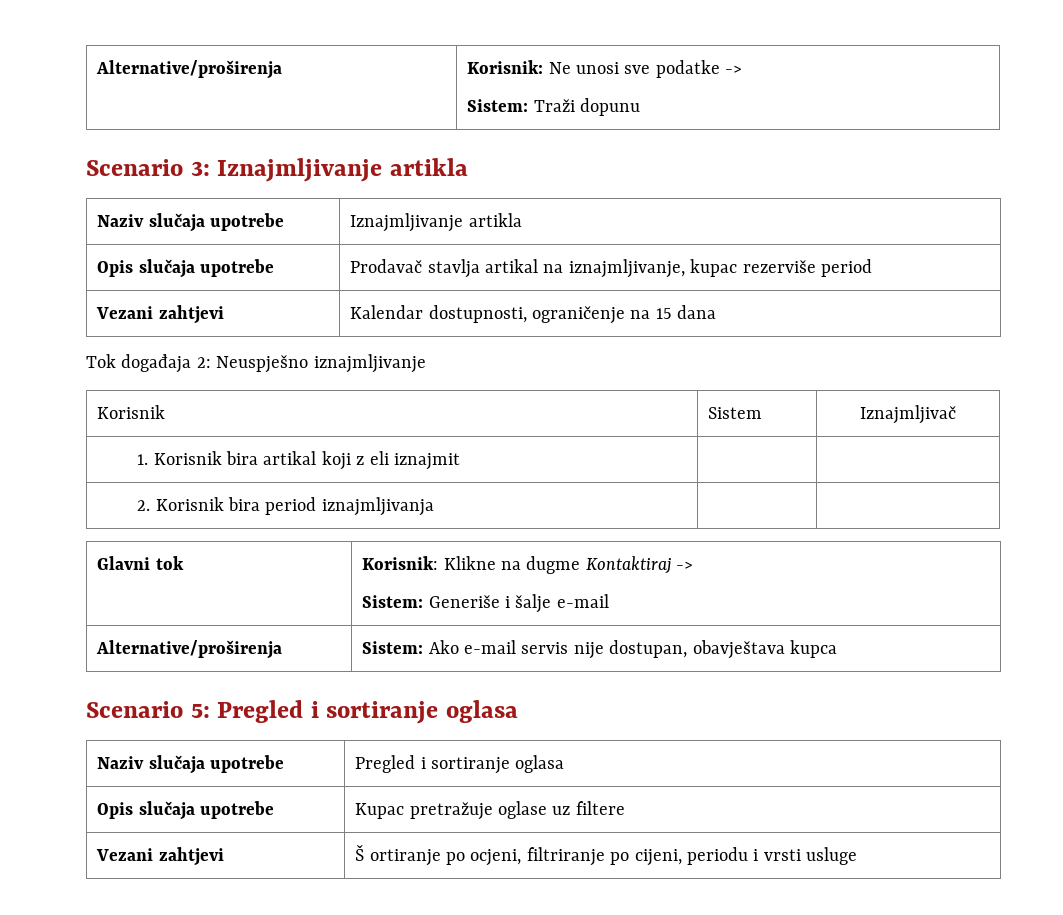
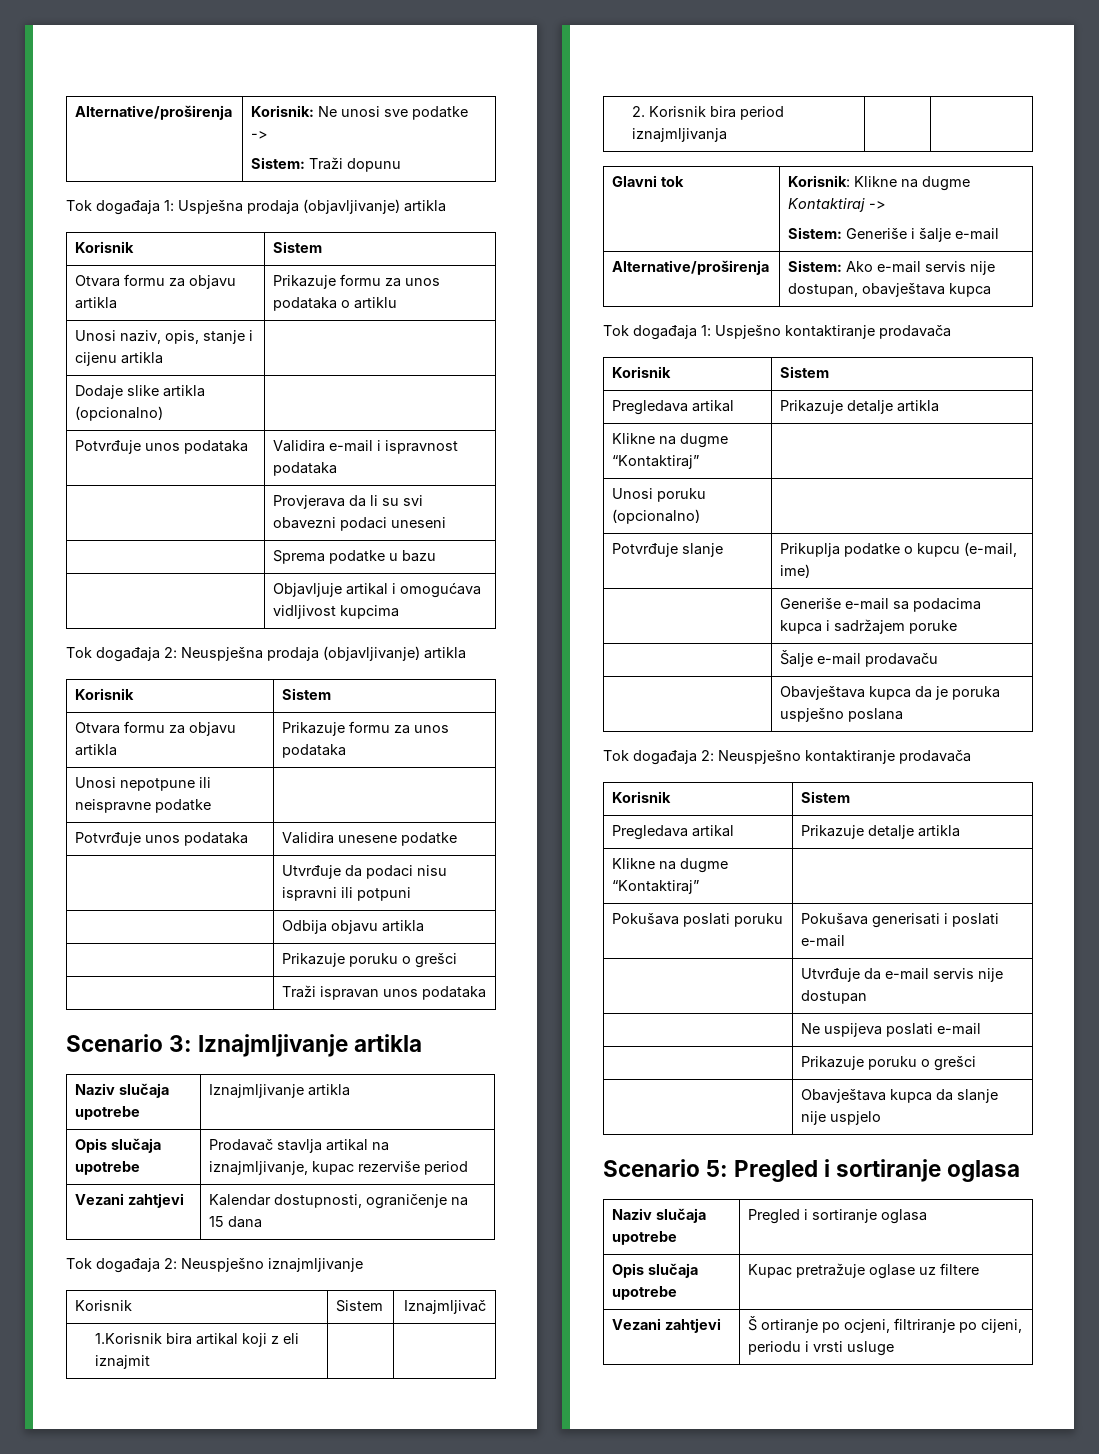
+ Tok događaja 1: Uspješna prodaja (objavljivanje) artikla
+ Korisnik | Sistem
+ Otvara formu za objavu artikla | Prikazuje formu za unos podataka o artiklu
+ Unosi naziv, opis, stanje i cijenu artikla |
+ Dodaje slike artikla (opcionalno) |
+ Potvrđuje unos podataka | Validira e-mail i ispravnost podataka
+ | Provjerava da li su svi obavezni podaci uneseni
+ | Sprema podatke u bazu
+ | Objavljuje artikal i omogućava vidljivost kupcima
+ Tok događaja 2: Neuspješna prodaja (objavljivanje) artikla
+ Korisnik | Sistem
+ Otvara formu za objavu artikla | Prikazuje formu za unos podataka
+ Unosi nepotpune ili neispravne podatke |
+ Potvrđuje unos podataka | Validira unesene podatke
+ | Utvrđuje da podaci nisu ispravni ili potpuni
+ | Odbija objavu artikla
+ | Prikazuje poruku o grešci
+ | Traži ispravan unos podataka
- 1. Korisnik bira artikal koji z eli iznajmit | |
+ 1.Korisnik bira artikal koji z eli iznajmit | |
+ Tok događaja 1: Uspješno kontaktiranje prodavača
+ Korisnik | Sistem
+ Pregledava artikal | Prikazuje detalje artikla
+ Klikne na dugme “Kontaktiraj” |
+ Unosi poruku (opcionalno) |
+ Potvrđuje slanje | Prikuplja podatke o kupcu (e-mail, ime)
+ | Generiše e-mail sa podacima kupca i sadržajem poruke
+ | Šalje e-mail prodavaču
+ | Obavještava kupca da je poruka uspješno poslana
+ Tok događaja 2: Neuspješno kontaktiranje prodavača
+ Korisnik | Sistem
+ Pregledava artikal | Prikazuje detalje artikla
+ Klikne na dugme “Kontaktiraj” |
+ Pokušava poslati poruku | Pokušava generisati i poslati e-mail
+ | Utvrđuje da e-mail servis nije dostupan
+ | Ne uspijeva poslati e-mail
+ | Prikazuje poruku o grešci
+ | Obavještava kupca da slanje nije uspjelo

